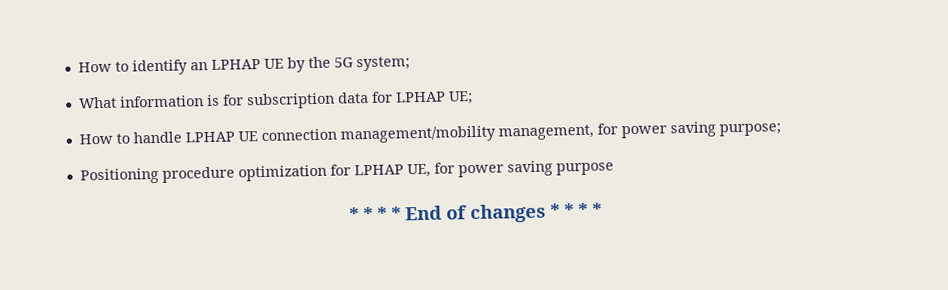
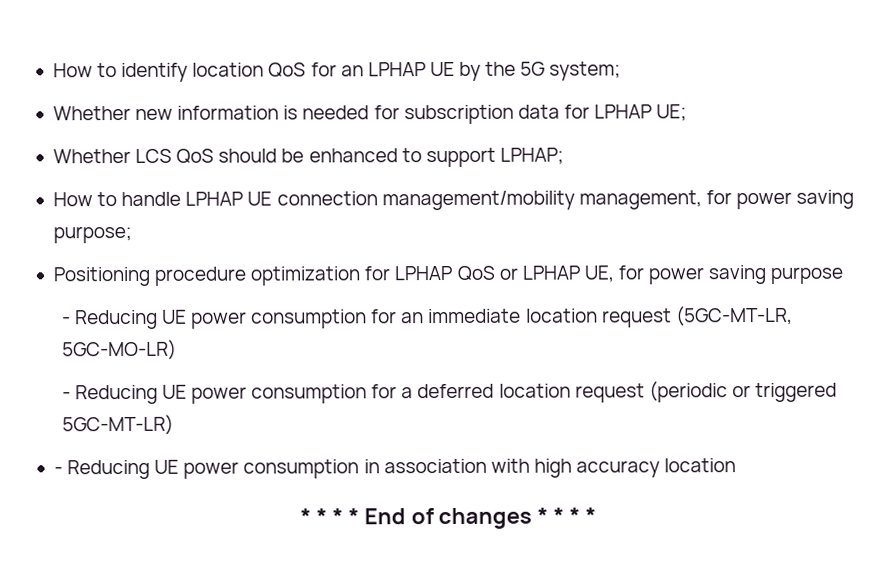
- How to identify an LPHAP UE by the 5G system;
+ How to identify location QoS for an LPHAP UE by the 5G system;
- What information is for subscription data for LPHAP UE;
+ Whether new information is needed for subscription data for LPHAP UE;
+ Whether LCS QoS should be enhanced to support LPHAP;
- Positioning procedure optimization for LPHAP UE, for power saving purpose
+ Positioning procedure optimization for LPHAP QoS or LPHAP UE, for power saving purpose
+ - Reducing UE power consumption for an immediate location request (5GC-MT-LR, 5GC-MO-LR)
+ - Reducing UE power consumption for a deferred location request (periodic or triggered 5GC-MT-LR)
+ - Reducing UE power consumption in association with high accuracy location

